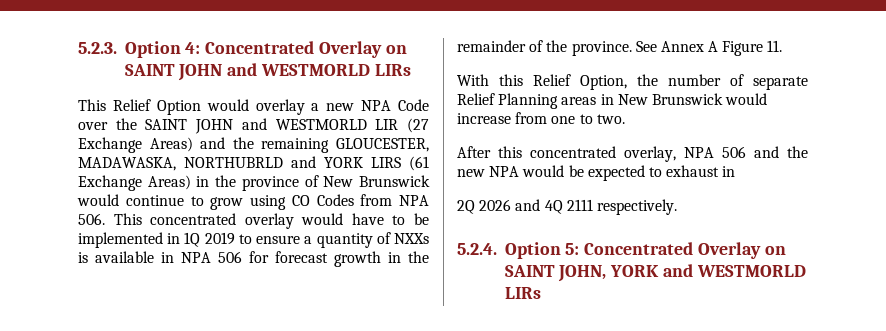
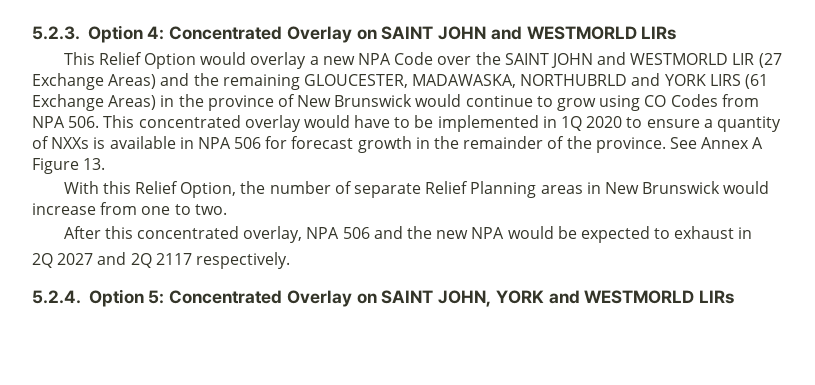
- This Relief Option would overlay a new NPA Code over the SAINT JOHN and WESTMORLD LIR (27 Exchange Areas) and the remaining GLOUCESTER, MADAWASKA, NORTHUBRLD and YORK LIRS (61 Exchange Areas) in the province of New Brunswick would continue to grow using CO Codes from NPA 506. This concentrated overlay would have to be implemented in 1Q 2019 to ensure a quantity of NXXs is available in NPA 506 for forecast growth in the remainder of the province.
+ This Relief Option would overlay a new NPA Code over the SAINT JOHN and WESTMORLD LIR (27 Exchange Areas) and the remaining GLOUCESTER, MADAWASKA, NORTHUBRLD and YORK LIRS (61 Exchange Areas) in the province of New Brunswick would continue to grow using CO Codes from NPA 506. This concentrated overlay would have to be implemented in 1Q 2020 to ensure a quantity of NXXs is available in NPA 506 for forecast growth in the remainder of the province.
- See Annex A Figure 11.
+ See Annex A Figure 13.
- 2Q 2026 and 4Q 2111 respectively.
+ 2Q 2027 and 2Q 2117 respectively.

